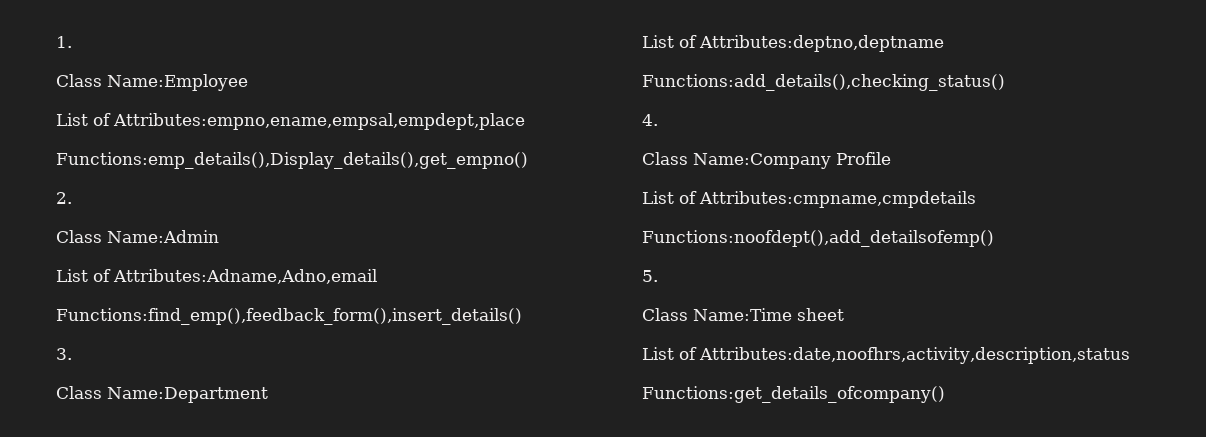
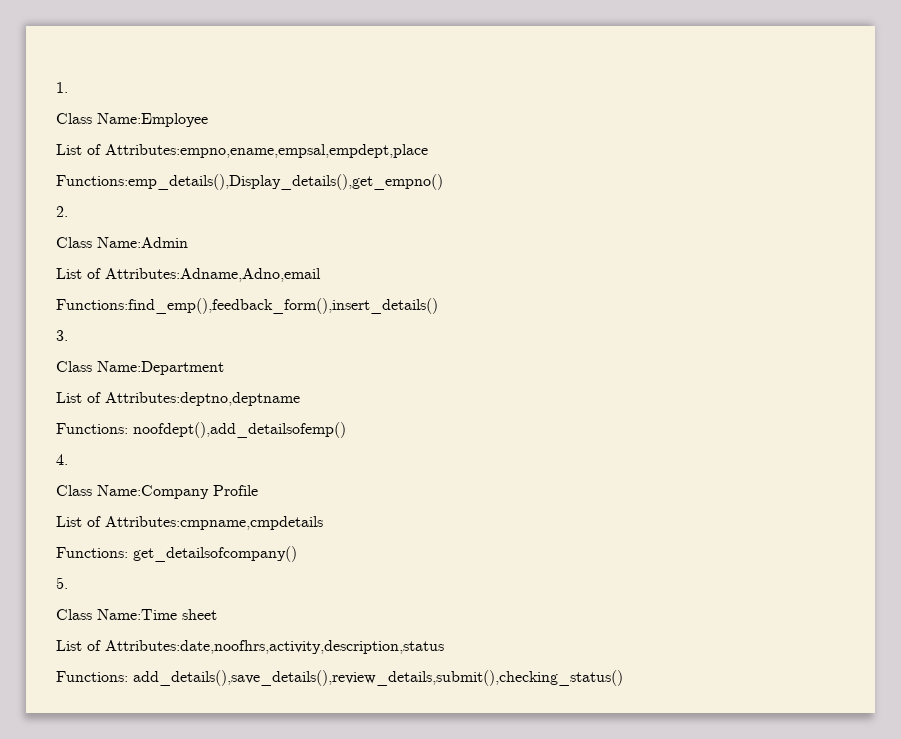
- Functions:add_details(),checking_status()
+ Functions: noofdept(),add_detailsofemp()
- Functions:noofdept(),add_detailsofemp()
+ Functions: get_detailsofcompany()
- Functions:get_details_ofcompany()
+ Functions: add_details(),save_details(),review_details,submit(),checking_status()

